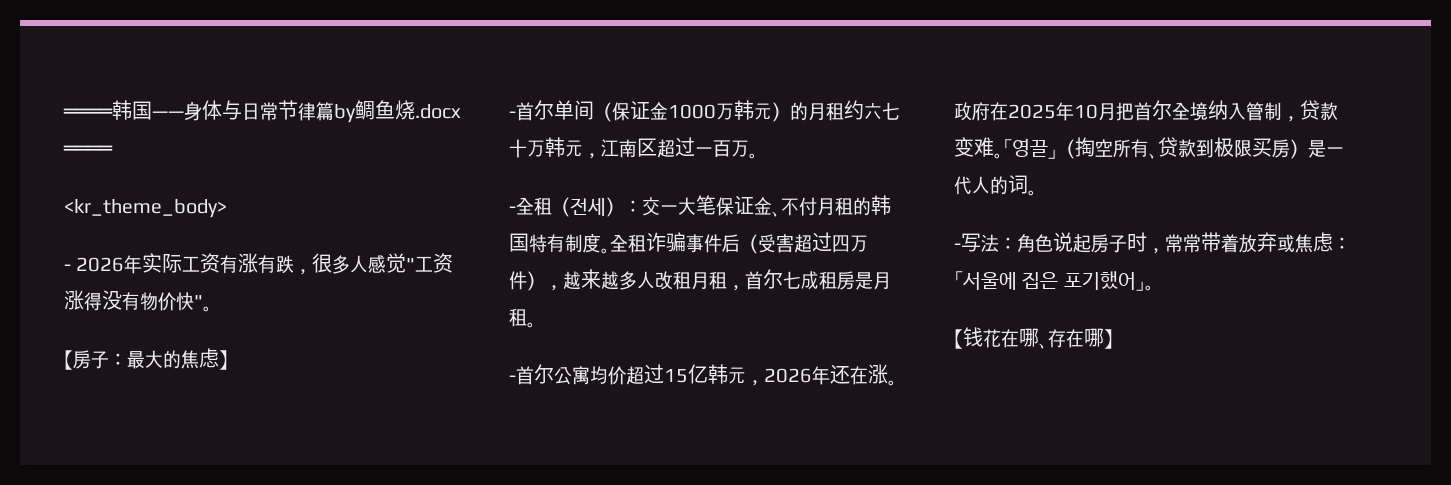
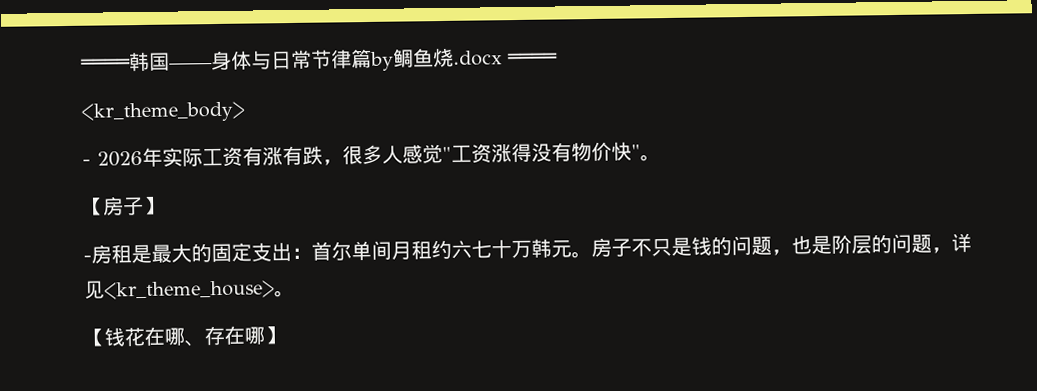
- 【房子：最大的焦虑】
- -首尔单间（保证金1000万韩元）的月租约六七十万韩元，江南区超过一百万。
- -全租（전세）：交一大笔保证金、不付月租的韩国特有制度。全租诈骗事件后（受害超过四万件），越来越多人改租月租，首尔七成租房是月租。
- -首尔公寓均价超过15亿韩元，2026年还在涨。政府在2025年10月把首尔全境纳入管制，贷款变难。「영끌」（掏空所有、贷款到极限买房）是一代人的词。
- -写法：角色说起房子时，常常带着放弃或焦虑：「서울에 집은 포기했어」。
+ 【房子】
+ -房租是最大的固定支出：首尔单间月租约六七十万韩元。房子不只是钱的问题，也是阶层的问题，详见<kr_theme_house>。

